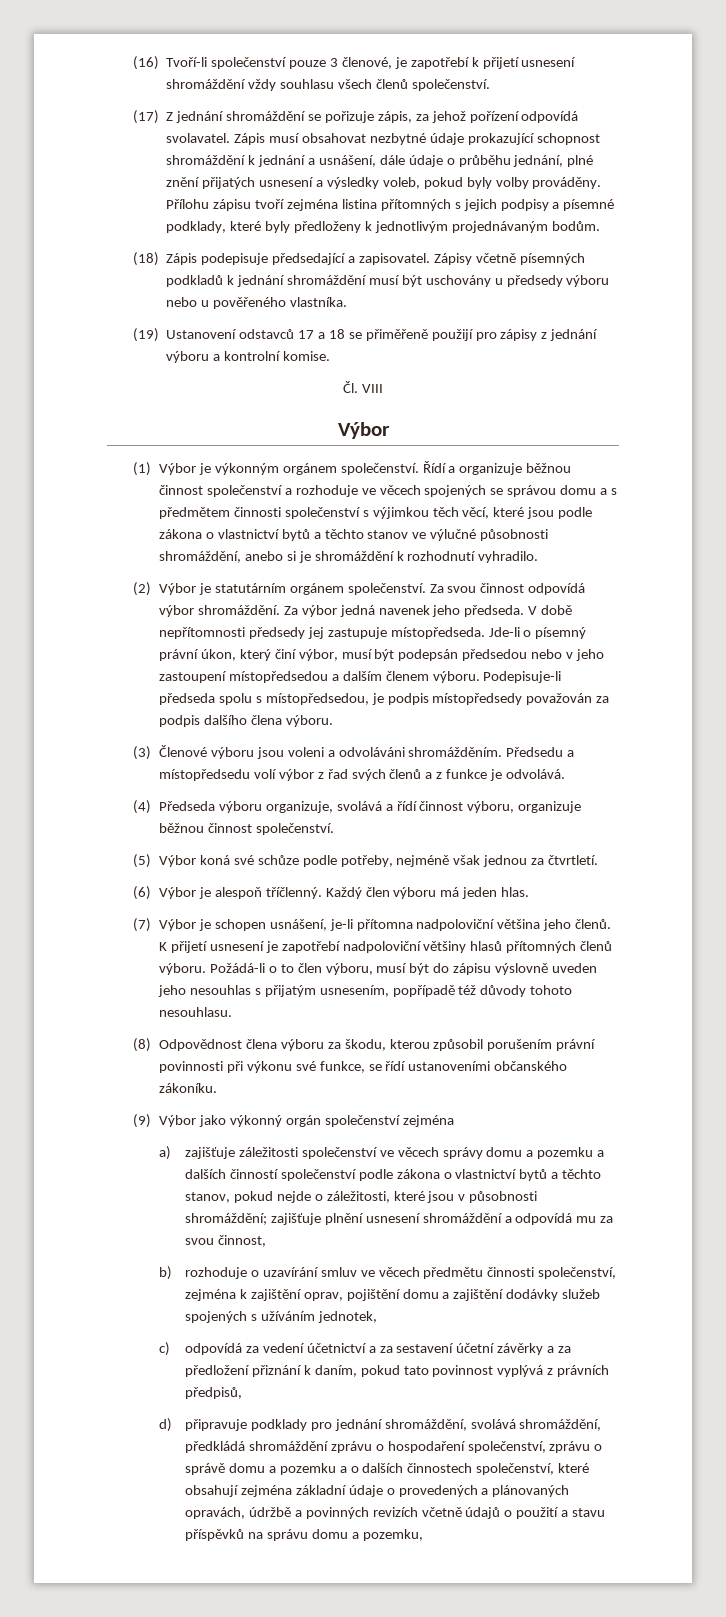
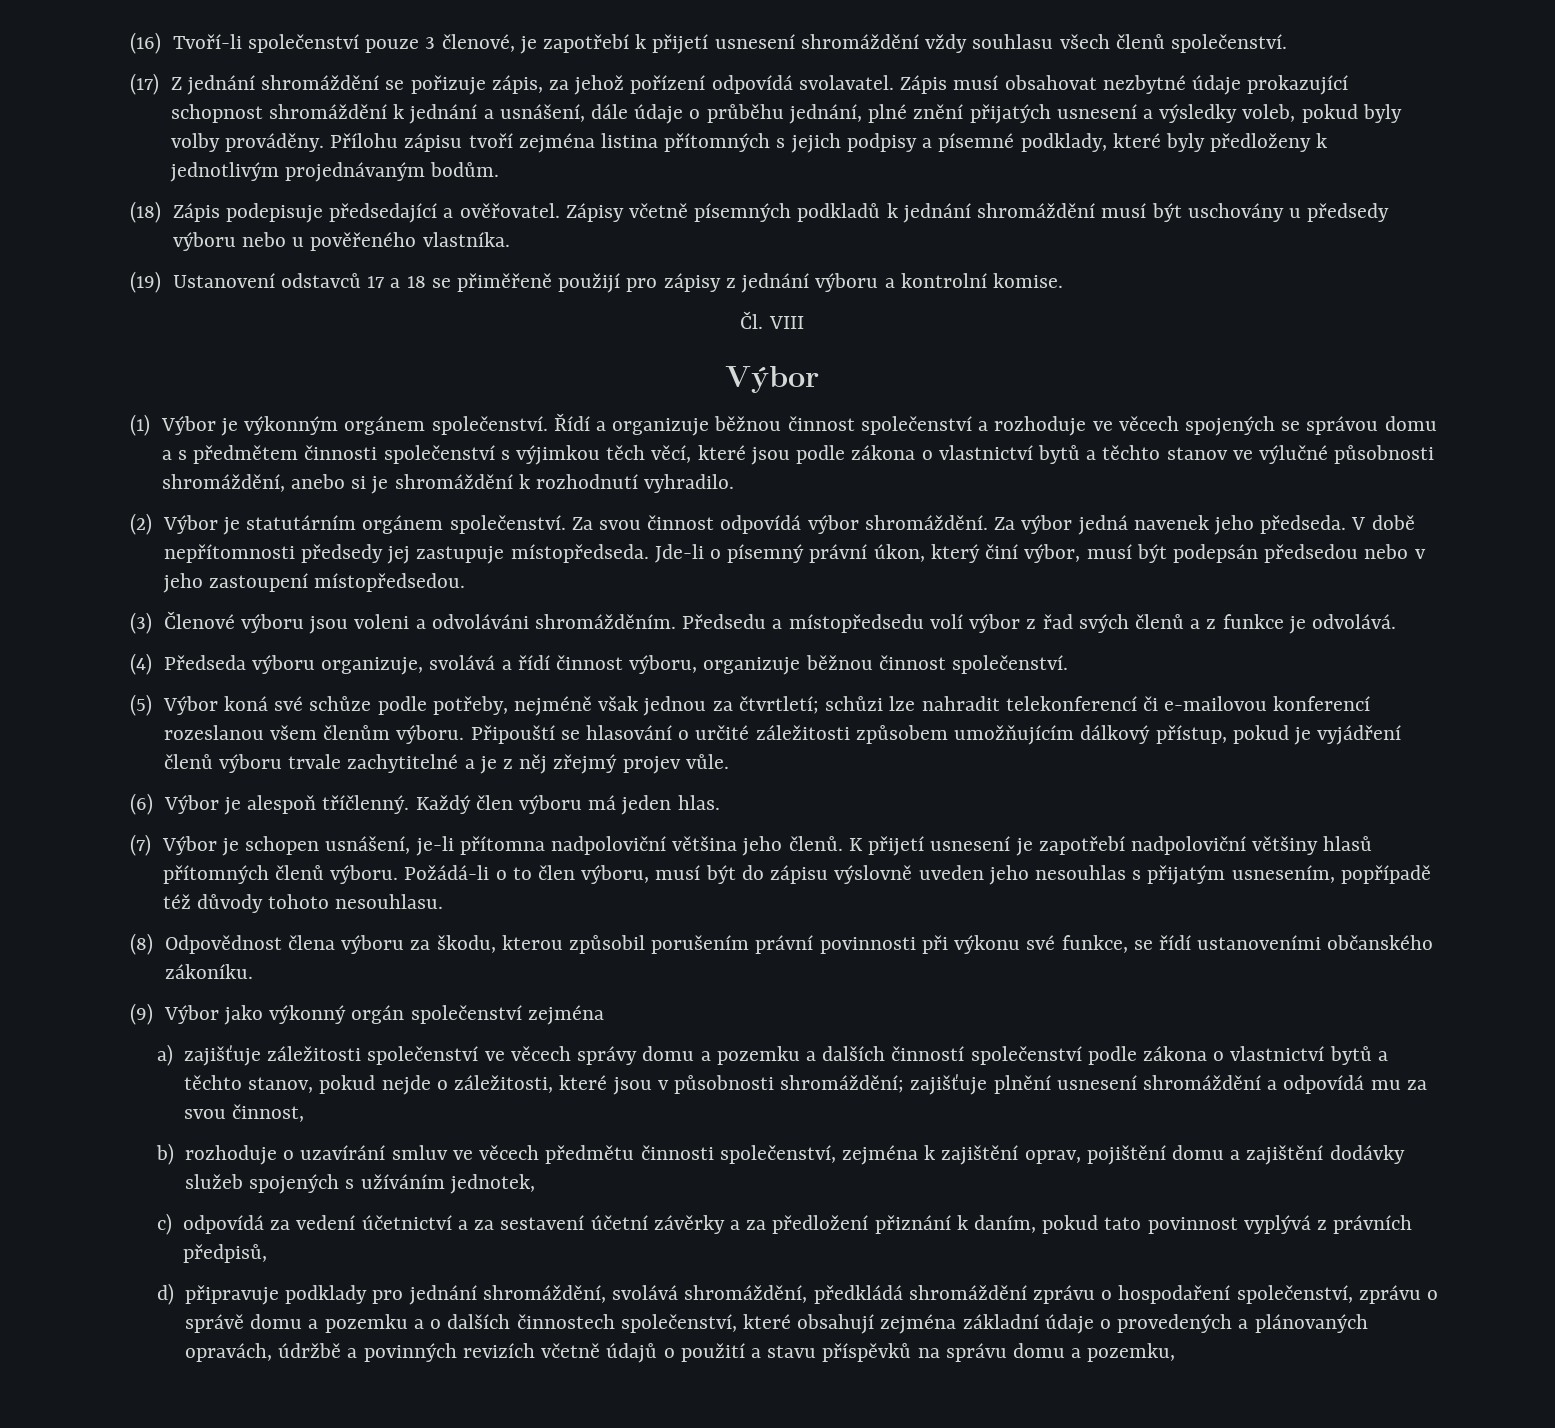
- (18) Zápis podepisuje předsedající a zapisovatel.
+ (18) Zápis podepisuje předsedající a ověřovatel.
- Jde-li o písemný právní úkon, který činí výbor, musí být podepsán předsedou nebo v jeho zastoupení místopředsedou a dalším členem výboru. Podepisuje-li předseda spolu s místopředsedou, je podpis místopředsedy považován za podpis dalšího člena výboru.
+ Jde-li o písemný právní úkon, který činí výbor, musí být podepsán předsedou nebo v jeho zastoupení místopředsedou.
- (5) Výbor koná své schůze podle potřeby, nejméně však jednou za čtvrtletí.
+ (5) Výbor koná své schůze podle potřeby, nejméně však jednou za čtvrtletí; schůzi lze nahradit telekonferencí či e-mailovou konferencí rozeslanou všem členům výboru. Připouští se hlasování o určité záležitosti způsobem umožňujícím dálkový přístup, pokud je vyjádření členů výboru trvale zachytitelné a je z něj zřejmý projev vůle.

